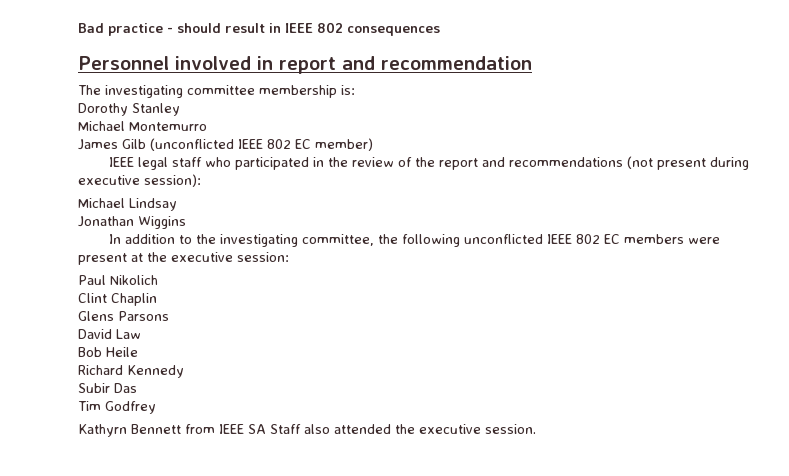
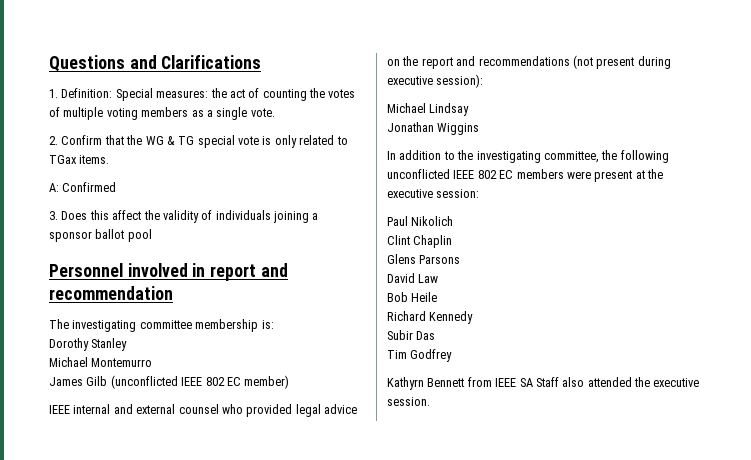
- Bad practice - should result in IEEE 802 consequences
+ Questions and Clarifications
+ 1. Definition: Special measures: the act of counting the votes of multiple voting members as a single vote.
+ 2. Confirm that the WG & TG special vote is only related to TGax items.
+ A: Confirmed
+ 3. Does this affect the validity of individuals joining a sponsor ballot pool
- IEEE legal staff who participated in the review of the report and recommendations (not present during executive session):
+ IEEE internal and external counsel who provided legal advice on the report and recommendations (not present during executive session):

